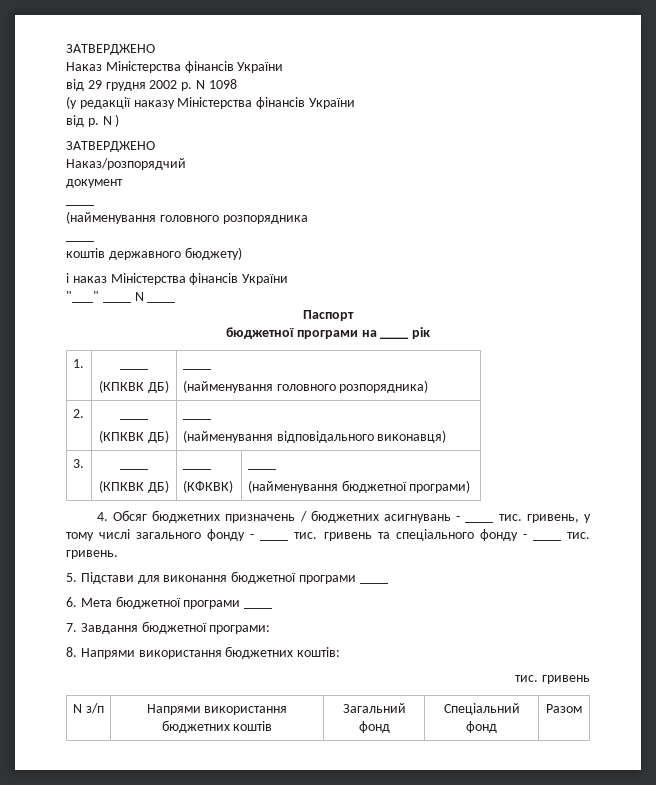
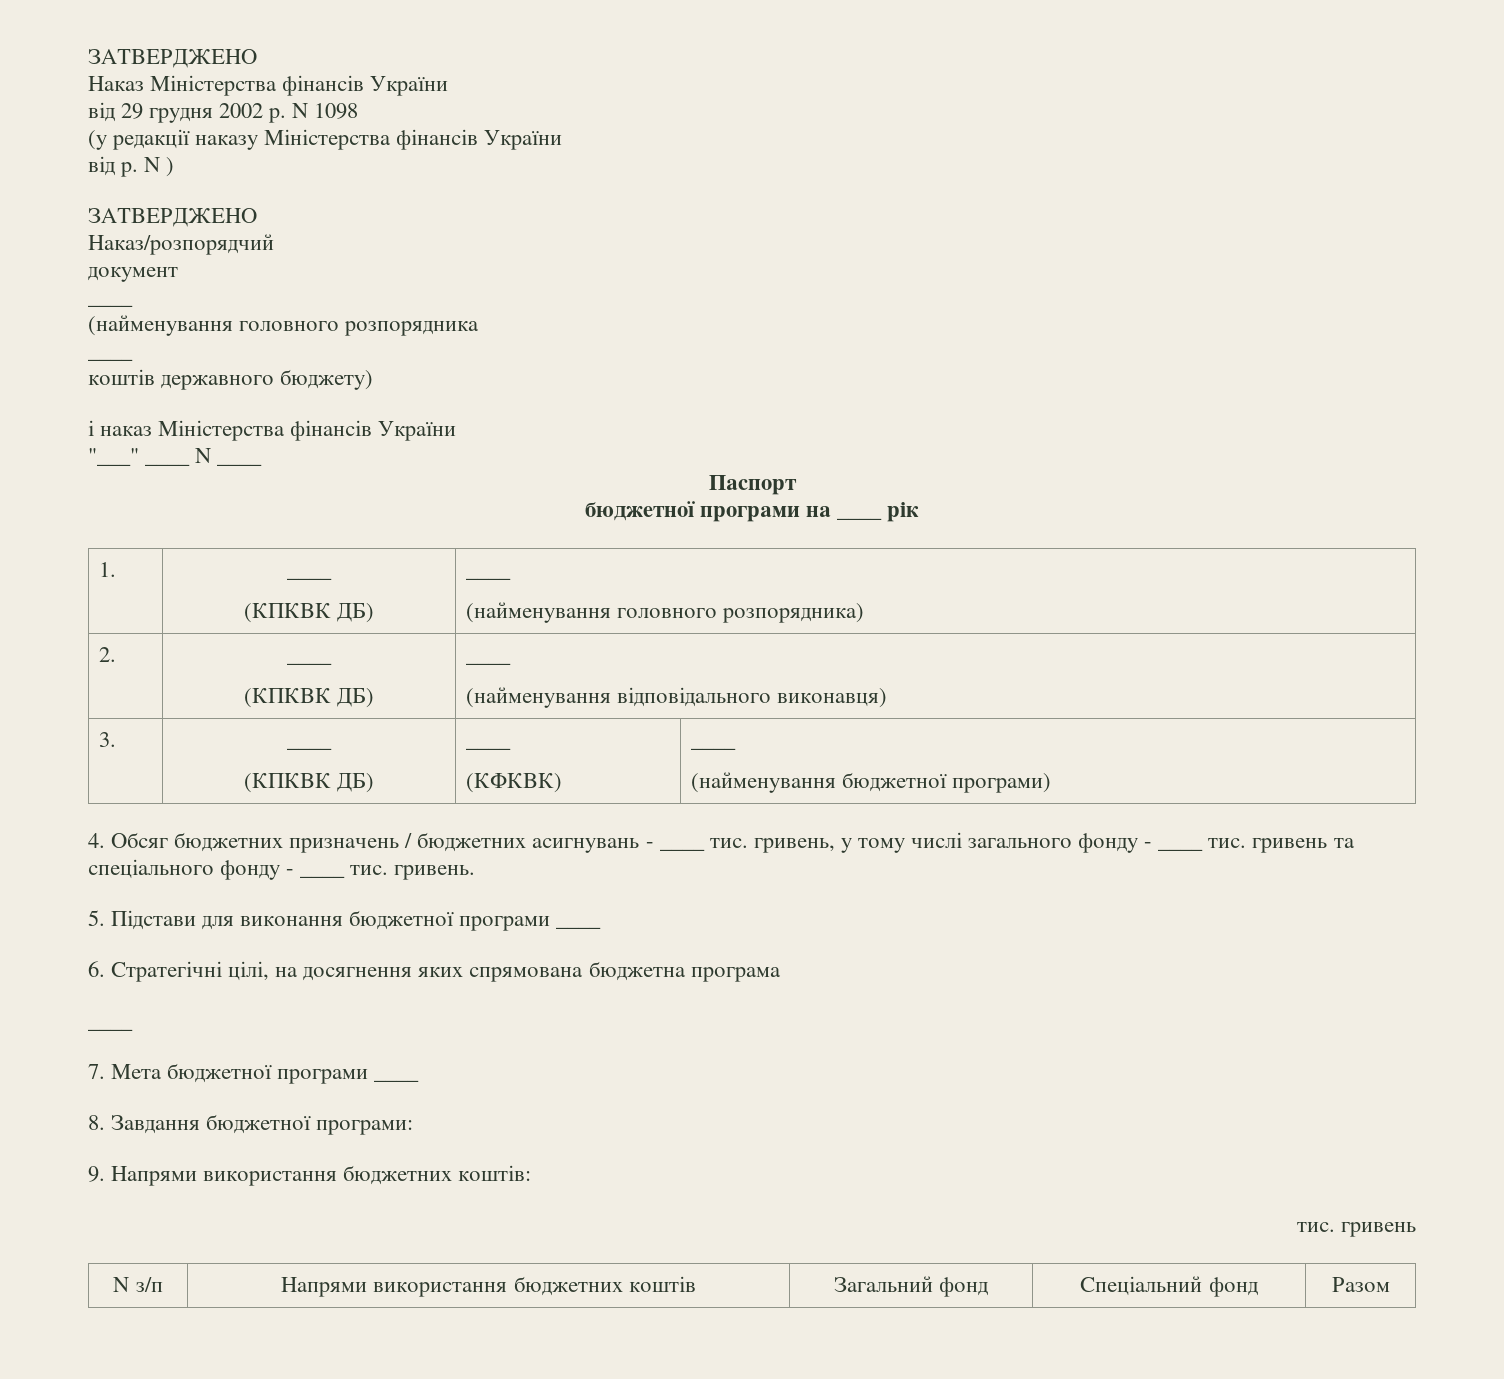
- 6. Мета бюджетної програми ____
+ 6. Стратегічні цілі, на досягнення яких спрямована бюджетна програма
+ ____
+ 7. Мета бюджетної програми ____
- 7. Завдання бюджетної програми:
+ 8. Завдання бюджетної програми:
- 8. Напрями використання бюджетних коштів:
+ 9. Напрями використання бюджетних коштів:

